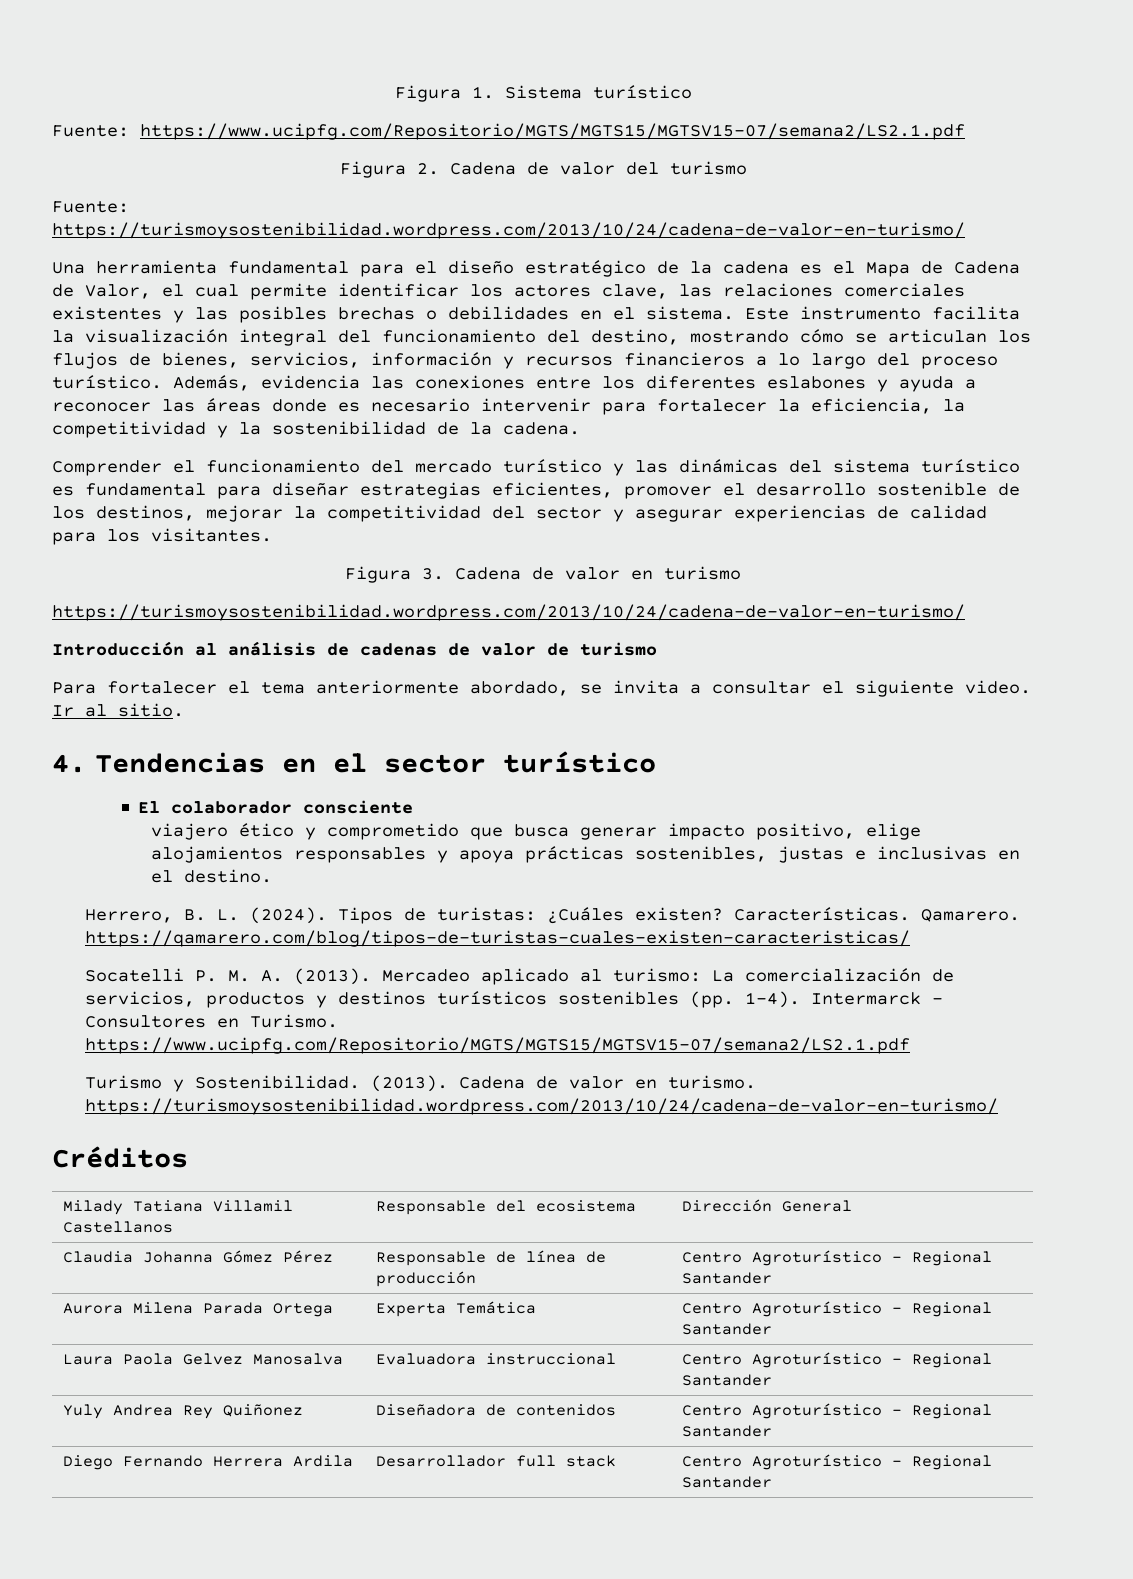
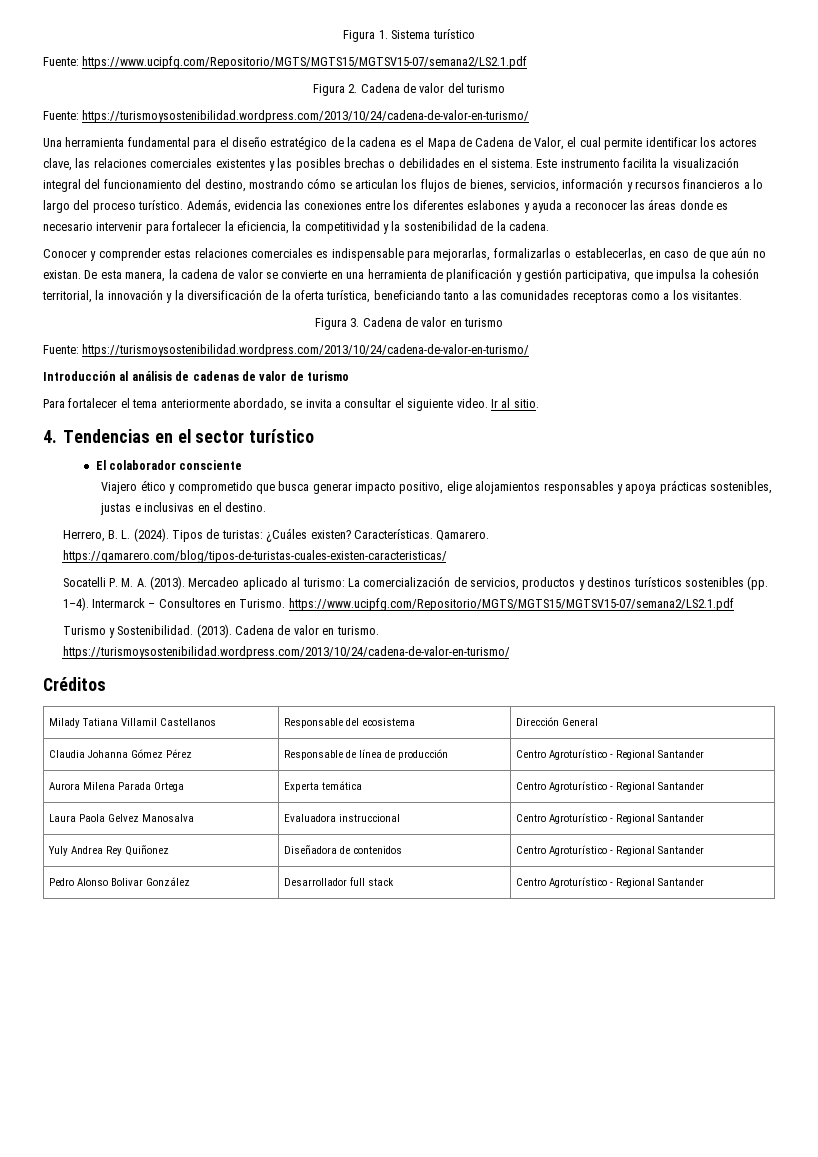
- Comprender el funcionamiento del mercado turístico y las dinámicas del sistema turístico es fundamental para diseñar estrategias eficientes, promover el desarrollo sostenible de los destinos, mejorar la competitividad del sector y asegurar experiencias de calidad para los visitantes.
+ Conocer y comprender estas relaciones comerciales es indispensable para mejorarlas, formalizarlas o establecerlas, en caso de que aún no existan. De esta manera, la cadena de valor se convierte en una herramienta de planificación y gestión participativa, que impulsa la cohesión territorial, la innovación y la diversificación de la oferta turística, beneficiando tanto a las comunidades receptoras como a los visitantes.
  Figura 3. Cadena de valor en turismo
- https://turismoysostenibilidad.wordpress.com/2013/10/24/cadena-de-valor-en-turismo/
+ Fuente: https://turismoysostenibilidad.wordpress.com/2013/10/24/cadena-de-valor-en-turismo/
- viajero ético y comprometido que busca generar impacto positivo, elige alojamientos responsables y apoya prácticas sostenibles, justas e inclusivas en el destino.
+ Viajero ético y comprometido que busca generar impacto positivo, elige alojamientos responsables y apoya prácticas sostenibles, justas e inclusivas en el destino.
- Aurora Milena Parada Ortega | Experta Temática | Centro Agroturístico - Regional Santander
+ Aurora Milena Parada Ortega | Experta temática | Centro Agroturístico - Regional Santander
- Diego Fernando Herrera Ardila | Desarrollador full stack | Centro Agroturístico - Regional Santander
+ Pedro Alonso Bolivar González | Desarrollador full stack | Centro Agroturístico - Regional Santander

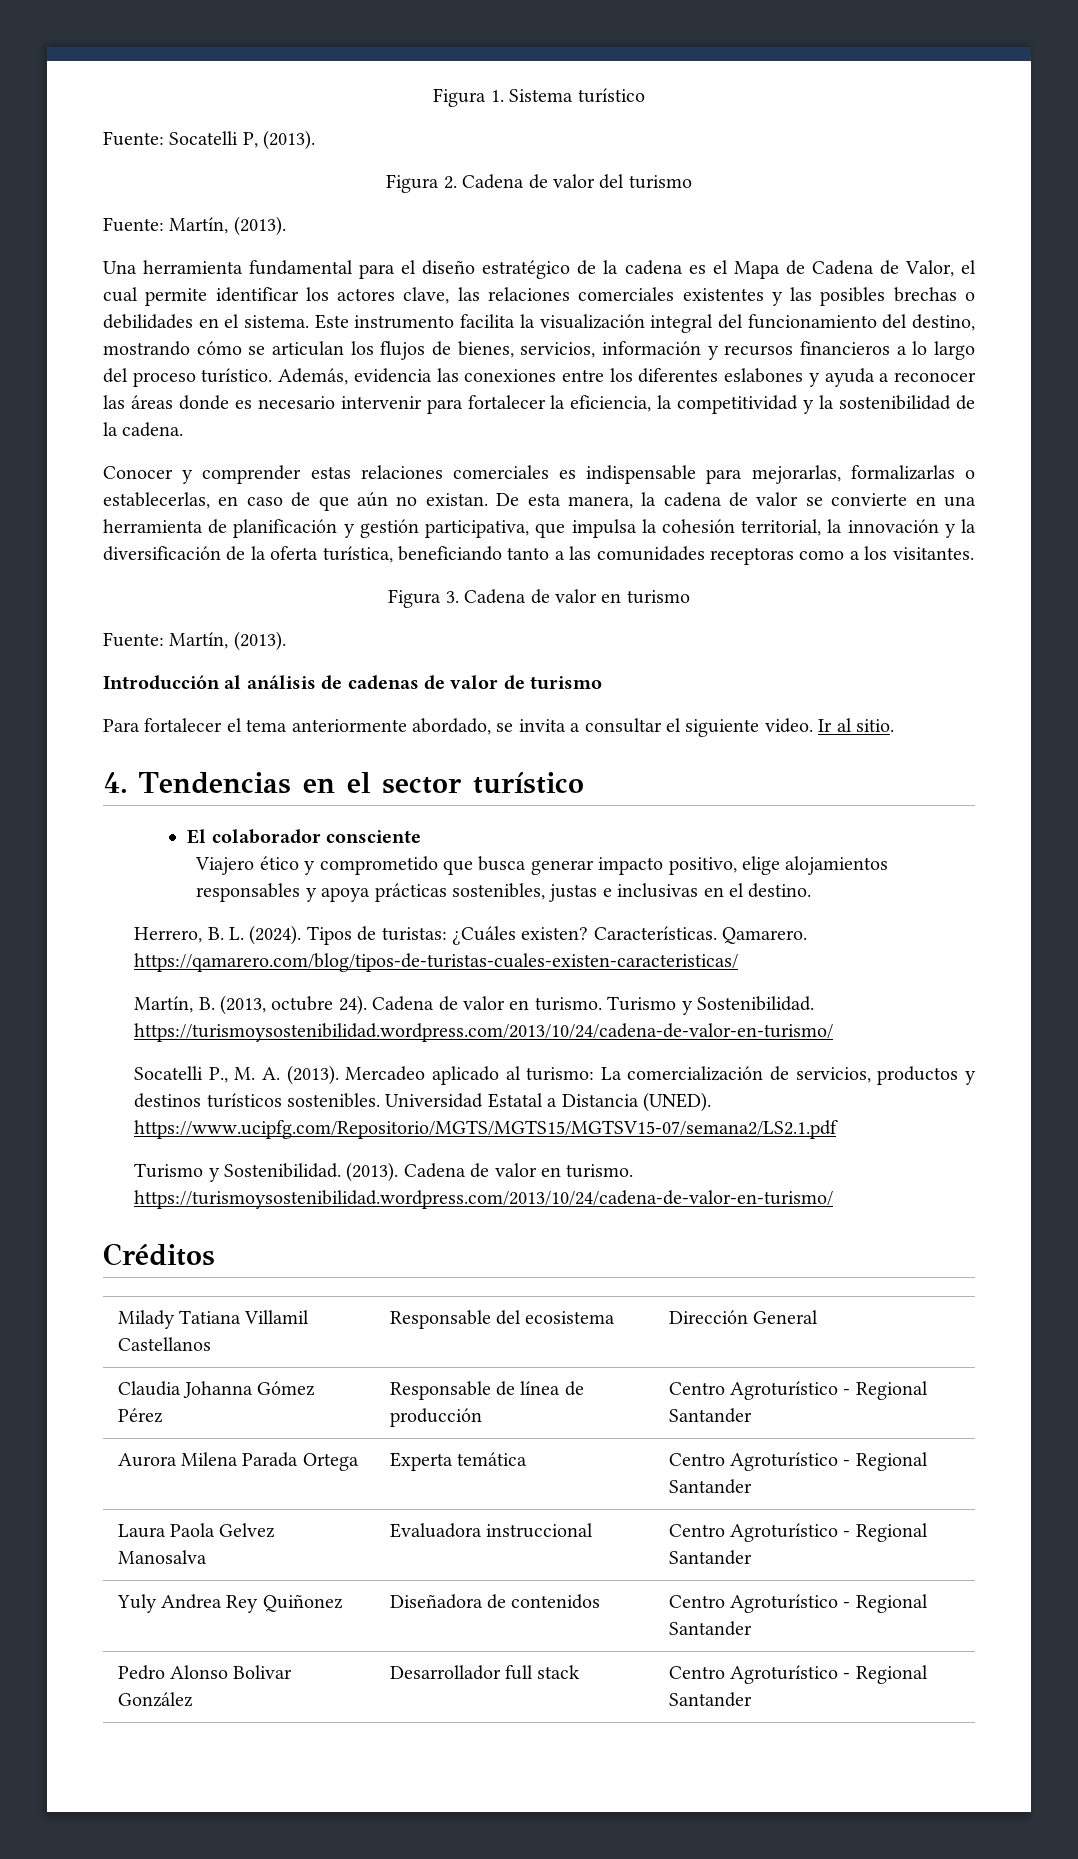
- Fuente: https://www.ucipfg.com/Repositorio/MGTS/MGTS15/MGTSV15-07/semana2/LS2.1.pdf
+ Fuente: Socatelli P, (2013).
  Figura 2. Cadena de valor del turismo
- Fuente: https://turismoysostenibilidad.wordpress.com/2013/10/24/cadena-de-valor-en-turismo/
+ Fuente: Martín, (2013).
  Figura 3. Cadena de valor en turismo
- Fuente: https://turismoysostenibilidad.wordpress.com/2013/10/24/cadena-de-valor-en-turismo/
+ Fuente: Martín, (2013).
- Socatelli P. M. A. (2013).
+ Martín, B. (2013, octubre 24). Cadena de valor en turismo. Turismo y Sostenibilidad. https://turismoysostenibilidad.wordpress.com/2013/10/24/cadena-de-valor-en-turismo/
+ Socatelli P., M. A. (2013).
- Mercadeo aplicado al turismo: La comercialización de servicios, productos y destinos turísticos sostenibles (pp. 1–4). Intermarck – Consultores en Turismo. https://www.ucipfg.com/Repositorio/MGTS/MGTS15/MGTSV15-07/semana2/LS2.1.pdf
+ Mercadeo aplicado al turismo: La comercialización de servicios, productos y destinos turísticos sostenibles. Universidad Estatal a Distancia (UNED). https://www.ucipfg.com/Repositorio/MGTS/MGTS15/MGTSV15-07/semana2/LS2.1.pdf

